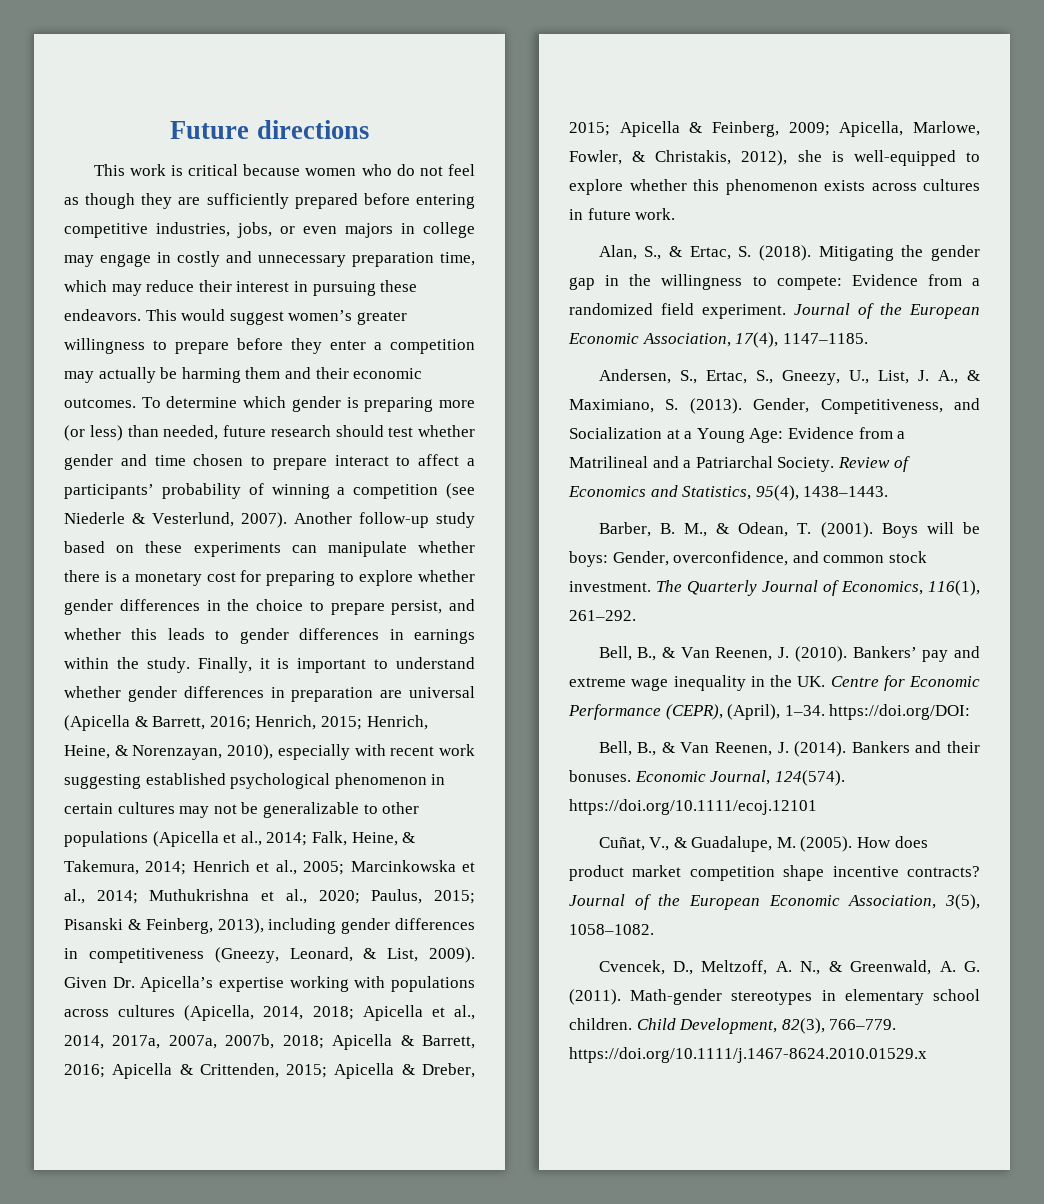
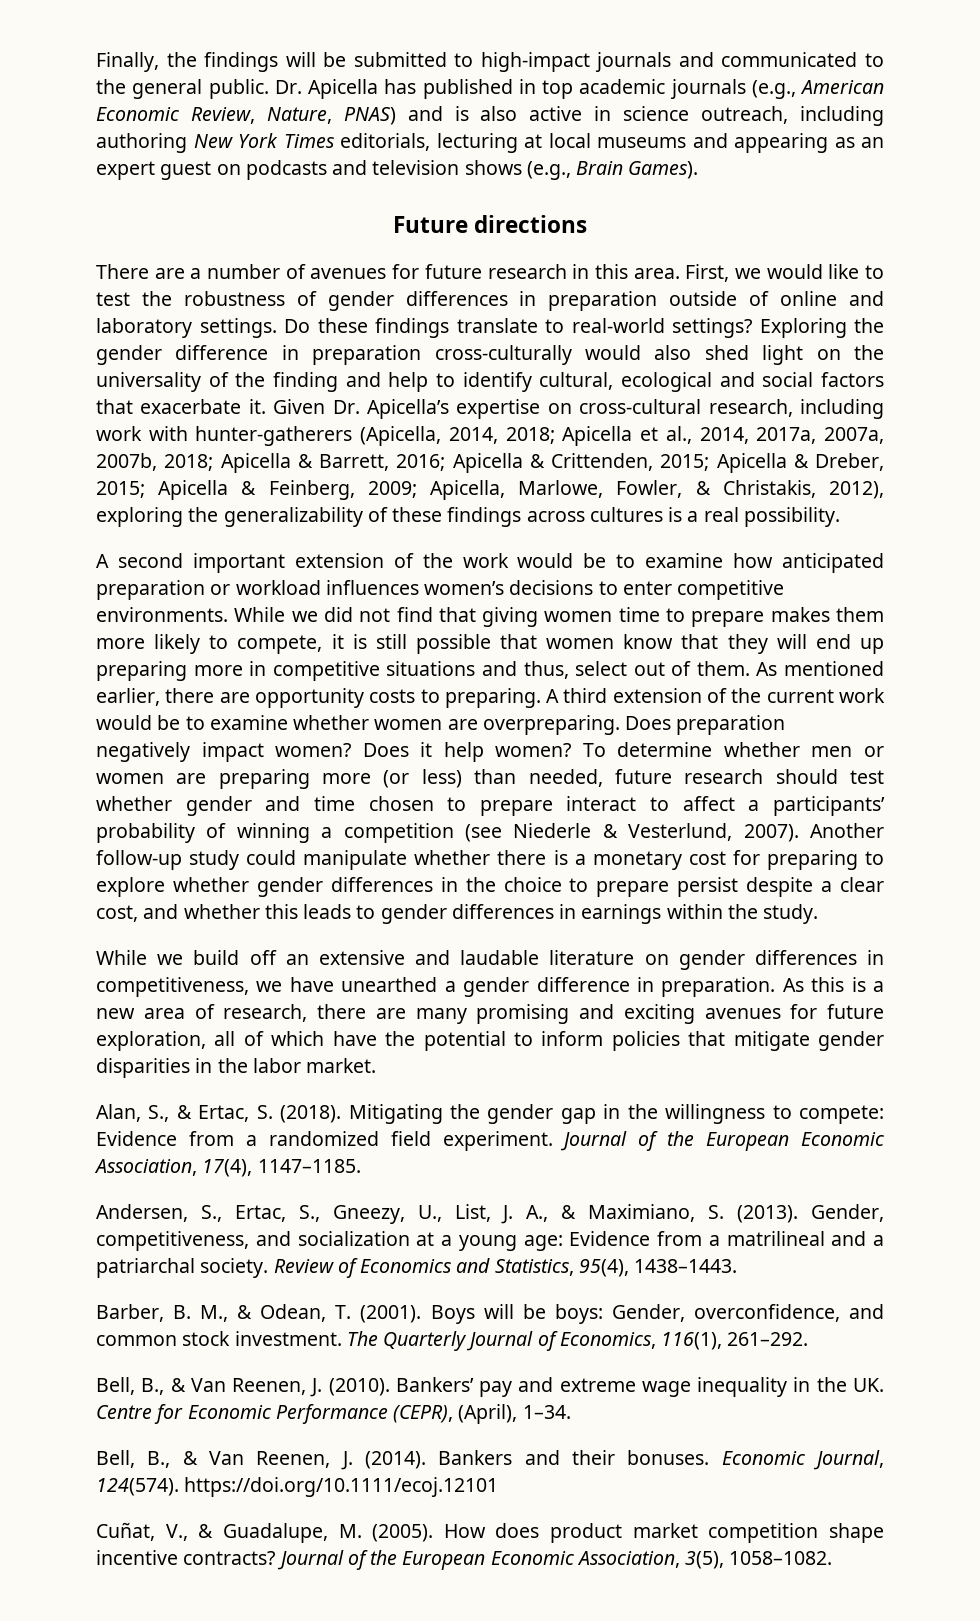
+ Finally, the findings will be submitted to high-impact journals and communicated to the general public. Dr. Apicella has published in top academic journals (e.g., American Economic Review, Nature, PNAS) and is also active in science outreach, including authoring New York Times editorials, lecturing at local museums and appearing as an expert guest on podcasts and television shows (e.g., Brain Games).
  Future directions
- This work is critical because women who do not feel as though they are sufficiently prepared before entering competitive industries, jobs, or even majors in college may engage in costly and unnecessary preparation time, which may reduce their interest in pursuing these endeavors. This would suggest women’s greater willingness to prepare before they enter a competition may actually be harming them and their economic outcomes. To determine which gender is preparing more (or less) than needed, future research should test whether gender and time chosen to prepare interact to affect a participants’ probability of winning a competition (see Niederle & Vesterlund, 2007).
+ There are a number of avenues for future research in this area. First, we would like to test the robustness of gender differences in preparation outside of online and laboratory settings. Do these findings translate to real-world settings? Exploring the gender difference in preparation cross-culturally would also shed light on the universality of the finding and help to identify cultural, ecological and social factors that exacerbate it. Given Dr. Apicella’s expertise on cross-cultural research, including work with hunter-gatherers (Apicella, 2014, 2018; Apicella et al., 2014, 2017a, 2007a, 2007b, 2018; Apicella & Barrett, 2016; Apicella & Crittenden, 2015; Apicella & Dreber, 2015; Apicella & Feinberg, 2009; Apicella, Marlowe, Fowler, & Christakis, 2012), exploring the generalizability of these findings across cultures is a real possibility.
+ A second important extension of the work would be to examine how anticipated preparation or workload influences women’s decisions to enter competitive environments. While we did not find that giving women time to prepare makes them more likely to compete, it is still possible that women know that they will end up preparing more in competitive situations and thus, select out of them. As mentioned earlier, there are opportunity costs to preparing. A third extension of the current work would be to examine whether women are overpreparing. Does preparation negatively impact women? Does it help women? To determine whether men or women are preparing more (or less) than needed, future research should test whether gender and time chosen to prepare interact to affect a participants’ probability of winning a competition (see Niederle & Vesterlund, 2007).
- Another follow-up study based on these experiments can manipulate whether there is a monetary cost for preparing to explore whether gender differences in the choice to prepare persist, and whether this leads to gender differences in earnings within the study. Finally, it is important to understand whether gender differences in preparation are universal (Apicella & Barrett, 2016; Henrich, 2015; Henrich, Heine, & Norenzayan, 2010), especially with recent work suggesting established psychological phenomenon in certain cultures may not be generalizable to other populations (Apicella et al., 2014; Falk, Heine, & Takemura, 2014; Henrich et al., 2005; Marcinkowska et al., 2014; Muthukrishna et al., 2020; Paulus, 2015; Pisanski & Feinberg, 2013), including gender differences in competitiveness (Gneezy, Leonard, & List, 2009). Given Dr. Apicella’s expertise working with populations across cultures (Apicella, 2014, 2018; Apicella et al., 2014, 2017a, 2007a, 2007b, 2018; Apicella & Barrett, 2016; Apicella & Crittenden, 2015; Apicella & Dreber, 2015; Apicella & Feinberg, 2009; Apicella, Marlowe, Fowler, & Christakis, 2012), she is well-equipped to explore whether this phenomenon exists across cultures in future work.
+ Another follow-up study could manipulate whether there is a monetary cost for preparing to explore whether gender differences in the choice to prepare persist despite a clear cost, and whether this leads to gender differences in earnings within the study.
+ While we build off an extensive and laudable literature on gender differences in competitiveness, we have unearthed a gender difference in preparation. As this is a new area of research, there are many promising and exciting avenues for future exploration, all of which have the potential to inform policies that mitigate gender disparities in the labor market.
- Gender, Competitiveness, and Socialization at a Young Age: Evidence from a Matrilineal and a Patriarchal Society.
+ Gender, competitiveness, and socialization at a young age: Evidence from a matrilineal and a patriarchal society.
- Bankers’ pay and extreme wage inequality in the UK. Centre for Economic Performance (CEPR), (April), 1–34. https://doi.org/DOI:
+ Bankers’ pay and extreme wage inequality in the UK. Centre for Economic Performance (CEPR), (April), 1–34.
- Cvencek, D., Meltzoff, A. N., & Greenwald, A. G. (2011). Math-gender stereotypes in elementary school children. Child Development, 82(3), 766–779. https://doi.org/10.1111/j.1467-8624.2010.01529.x

